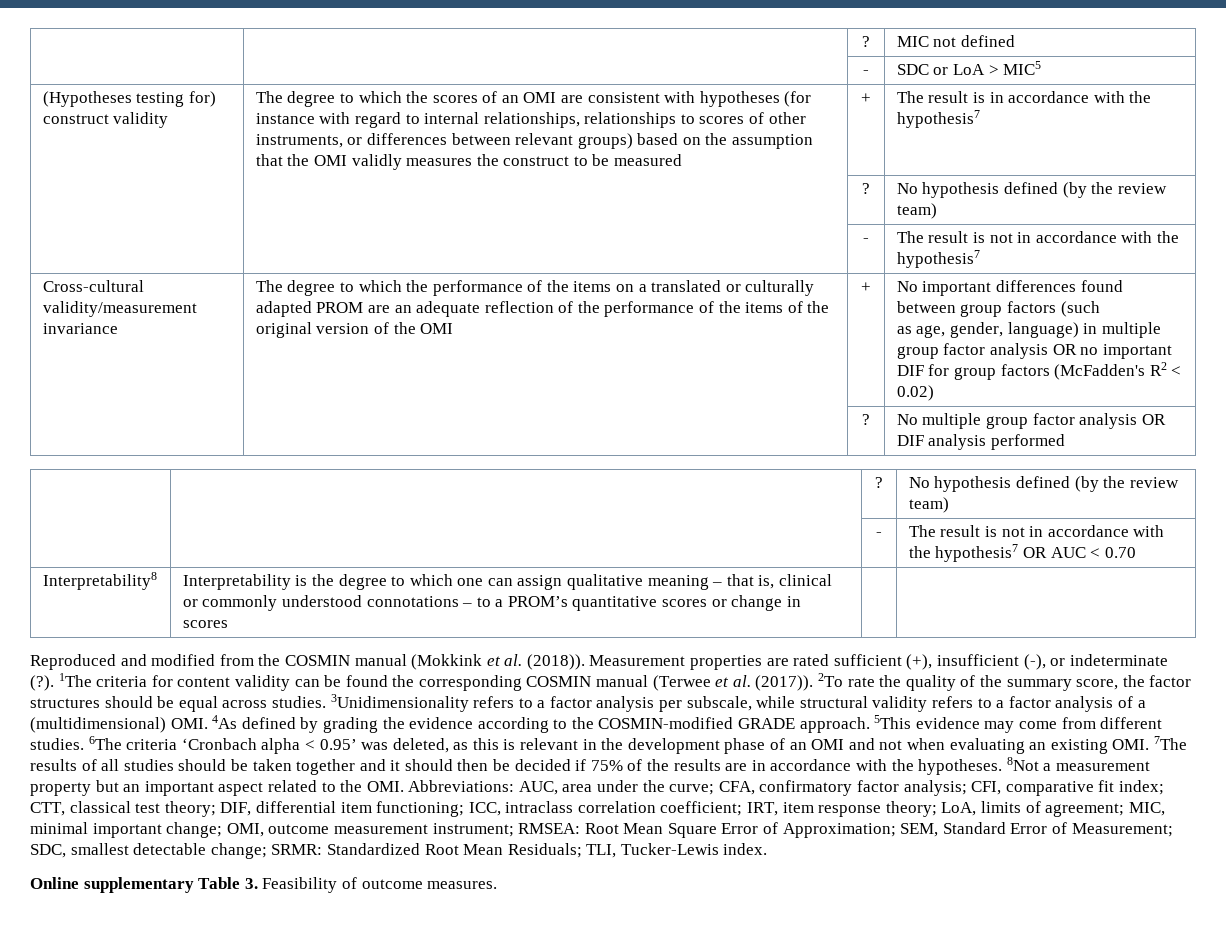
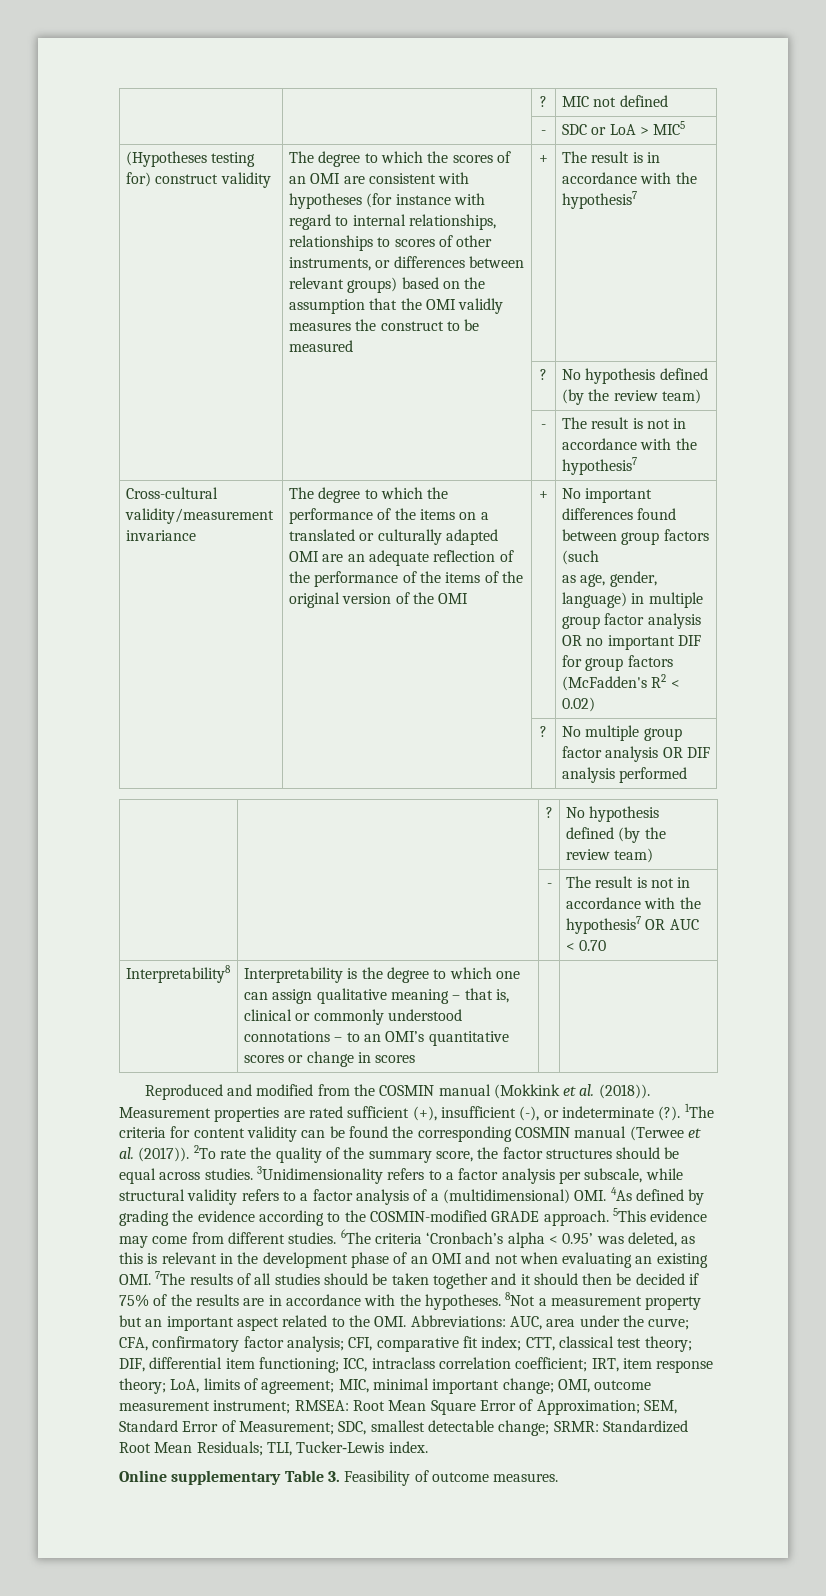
- The degree to which the performance of the items on a translated or culturally adapted PROM are an adequate reflection of the performance of the items of the original version of the OMI
+ The degree to which the performance of the items on a translated or culturally adapted OMI are an adequate reflection of the performance of the items of the original version of the OMI
- Interpretability8 | Interpretability is the degree to which one can assign qualitative meaning – that is, clinical or commonly understood connotations – to a PROM’s quantitative scores or change in scores | |
+ Interpretability8 | Interpretability is the degree to which one can assign qualitative meaning – that is, clinical or commonly understood connotations – to an OMI’s quantitative scores or change in scores | |
- 6The criteria ‘Cronbach alpha < 0.95’ was deleted, as this is relevant in the development phase of an OMI and not when evaluating an existing OMI. 7The results of all studies should be taken together and it should then be decided if 75% of the results are in accordance with the hypotheses.
+ 6The criteria ‘Cronbach’s alpha < 0.95’ was deleted, as this is relevant in the development phase of an OMI and not when evaluating an existing OMI. 7The results of all studies should be taken together and it should then be decided if 75% of the results are in accordance with the hypotheses.

